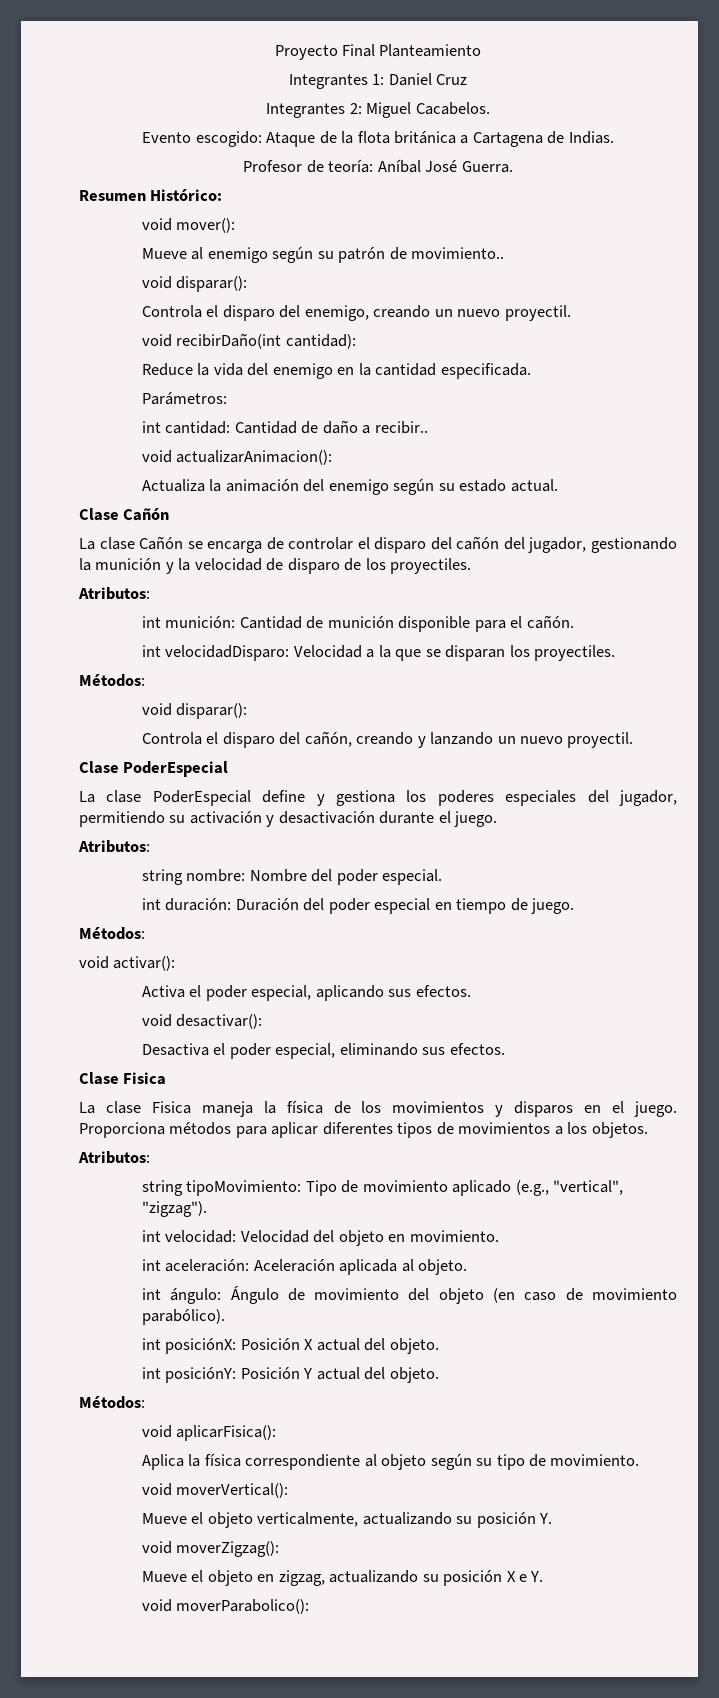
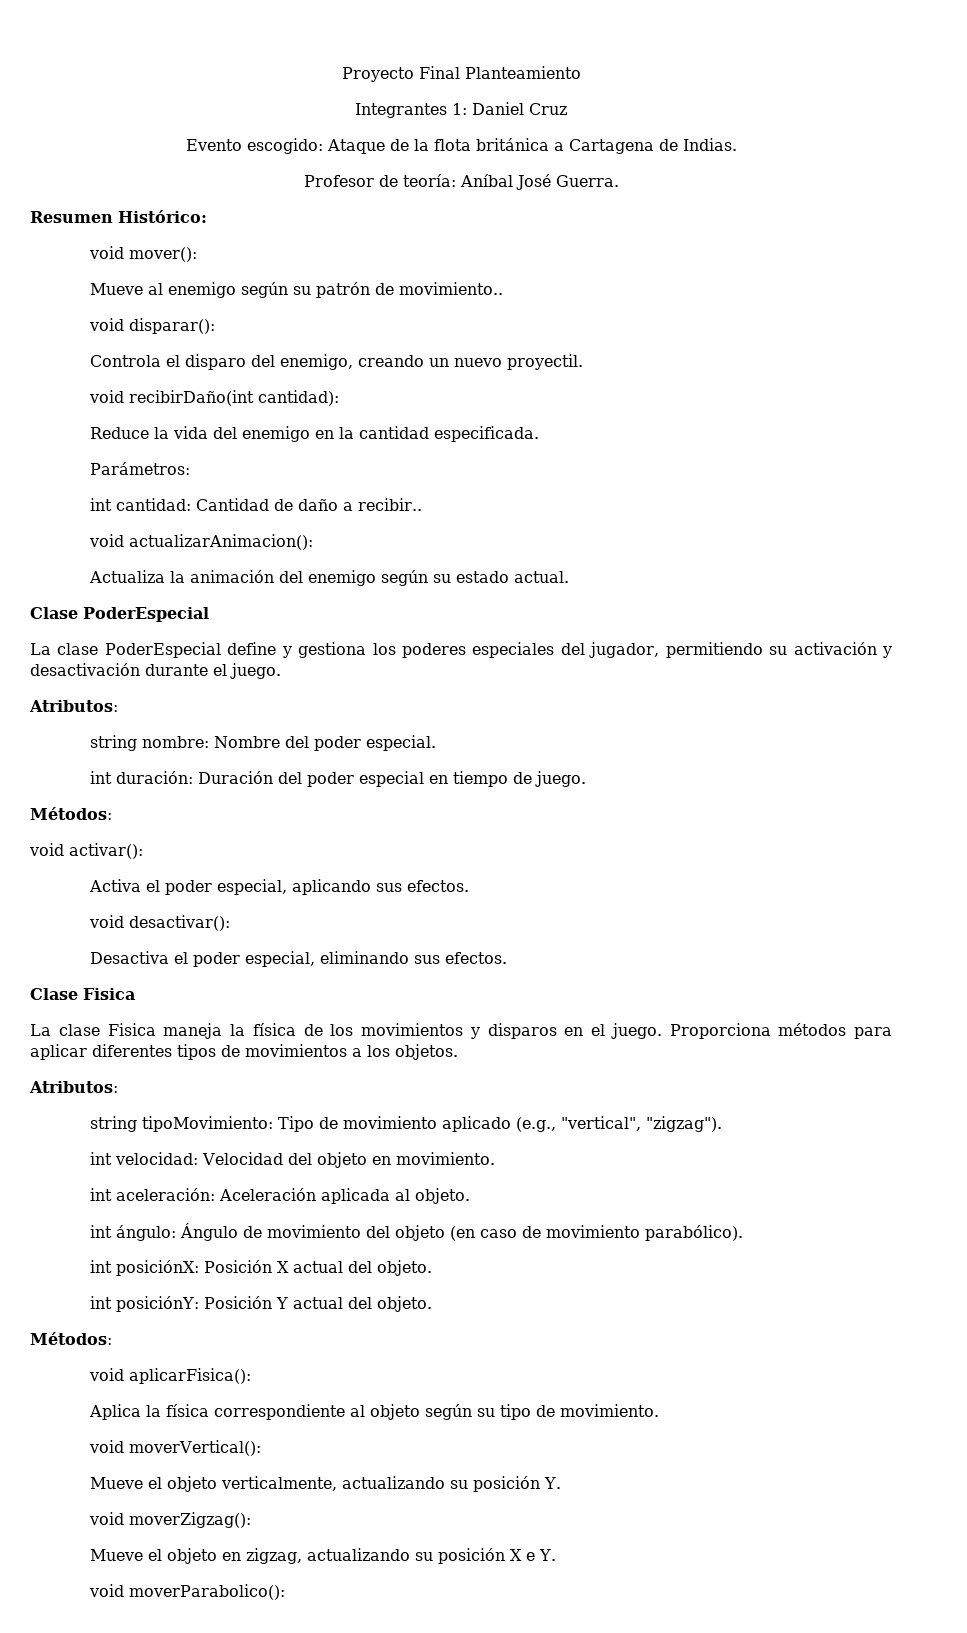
- Integrantes 2: Miguel Cacabelos.
- Clase Cañón
- La clase Cañón se encarga de controlar el disparo del cañón del jugador, gestionando la munición y la velocidad de disparo de los proyectiles.
- Atributos:
- int munición: Cantidad de munición disponible para el cañón.
- int velocidadDisparo: Velocidad a la que se disparan los proyectiles.
- Métodos:
- void disparar():
- Controla el disparo del cañón, creando y lanzando un nuevo proyectil.

